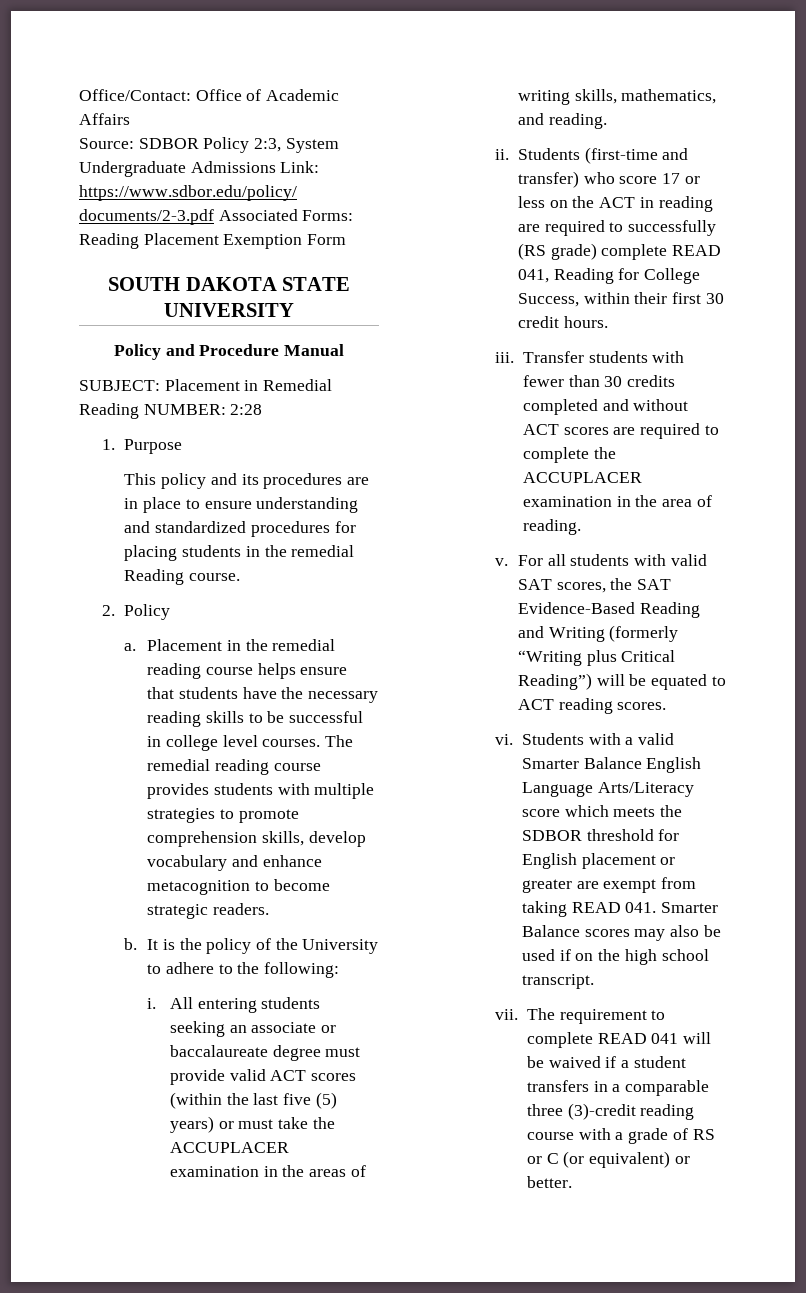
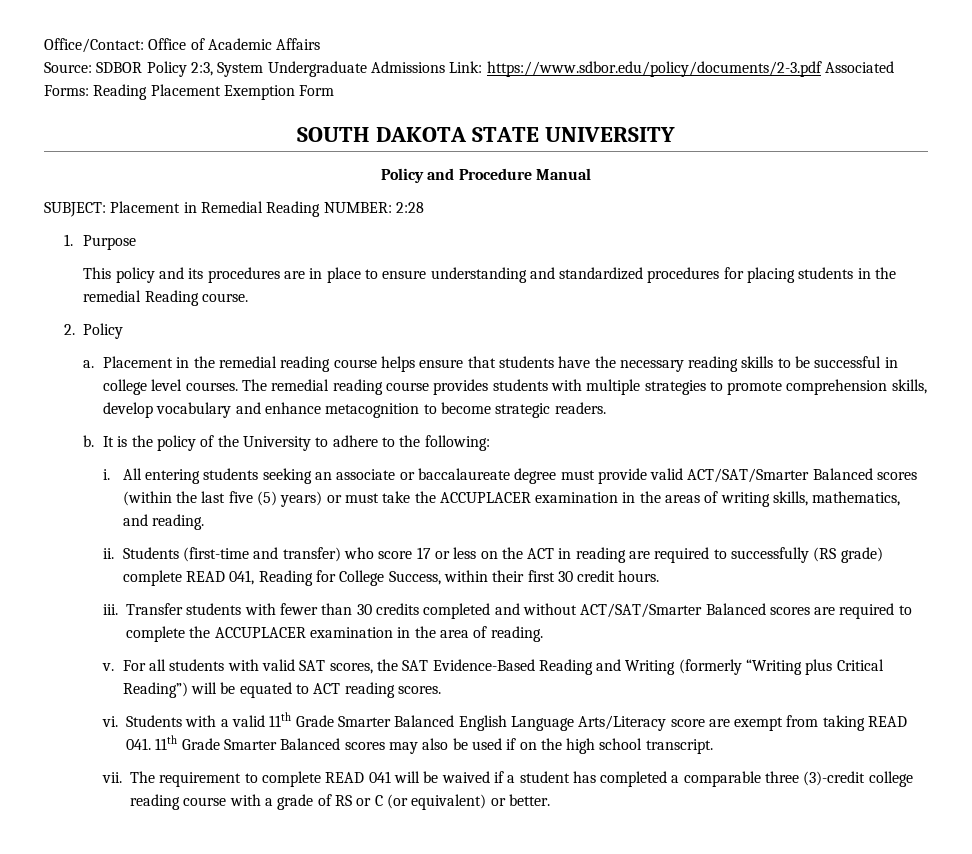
- All entering students seeking an associate or baccalaureate degree must provide valid ACT scores (within the last five (5) years) or must take the ACCUPLACER examination in the areas of writing skills, mathematics, and reading.
+ All entering students seeking an associate or baccalaureate degree must provide valid ACT/SAT/Smarter Balanced scores (within the last five (5) years) or must take the ACCUPLACER examination in the areas of writing skills, mathematics, and reading.
- Transfer students with fewer than 30 credits completed and without ACT scores are required to complete the ACCUPLACER examination in the area of reading.
+ Transfer students with fewer than 30 credits completed and without ACT/SAT/Smarter Balanced scores are required to complete the ACCUPLACER examination in the area of reading.
- Students with a valid Smarter Balance English Language Arts/Literacy score which meets the SDBOR threshold for English placement or greater are exempt from taking READ 041. Smarter Balance scores may also be used if on the high school transcript.
+ Students with a valid 11th Grade Smarter Balanced English Language Arts/Literacy score are exempt from taking READ 041. 11th Grade Smarter Balanced scores may also be used if on the high school transcript.
- The requirement to complete READ 041 will be waived if a student transfers in a comparable three (3)-credit reading course with a grade of RS or C (or equivalent) or better.
+ The requirement to complete READ 041 will be waived if a student has completed a comparable three (3)-credit college reading course with a grade of RS or C (or equivalent) or better.

